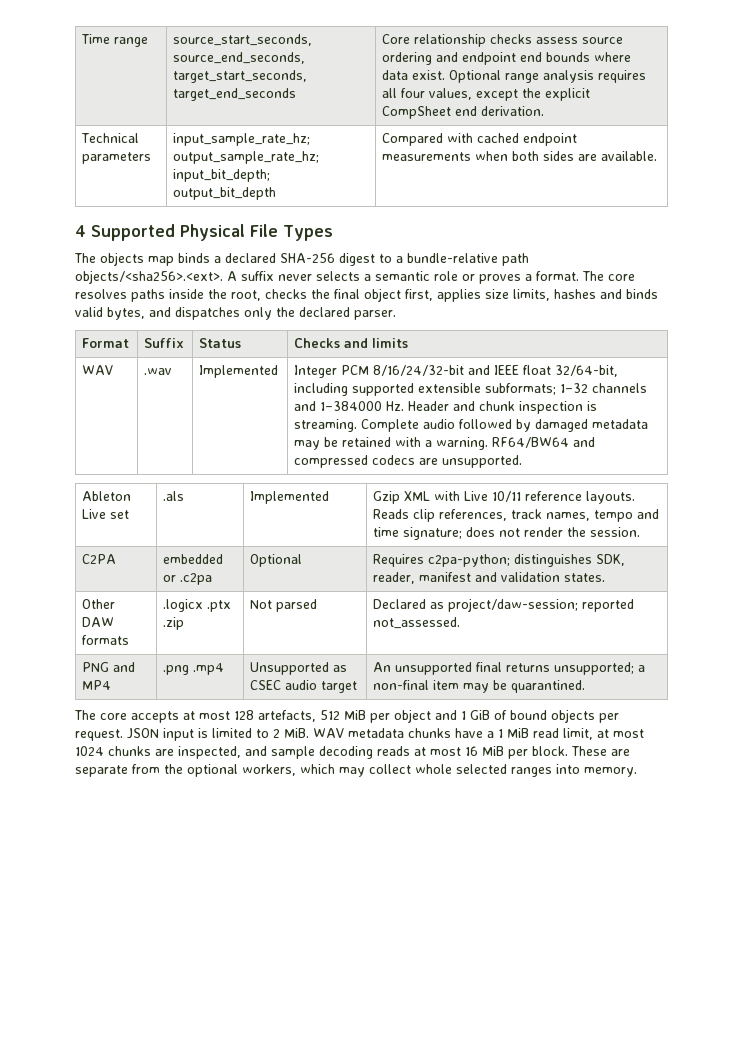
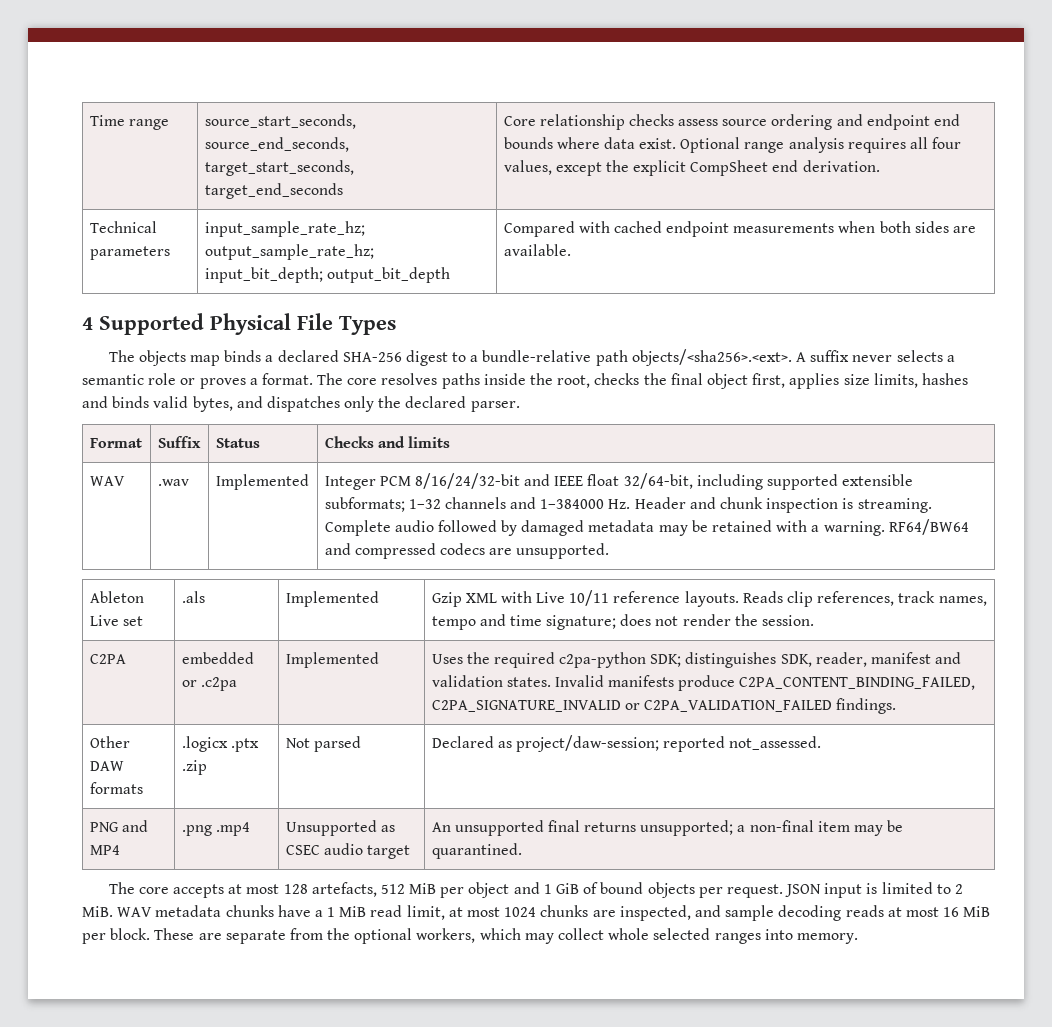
- C2PA | embedded or .c2pa | Optional | Requires c2pa-python; distinguishes SDK, reader, manifest and validation states.
+ C2PA | embedded or .c2pa | Implemented | Uses the required c2pa-python SDK; distinguishes SDK, reader, manifest and validation states. Invalid manifests produce C2PA_CONTENT_BINDING_FAILED, C2PA_SIGNATURE_INVALID or C2PA_VALIDATION_FAILED findings.

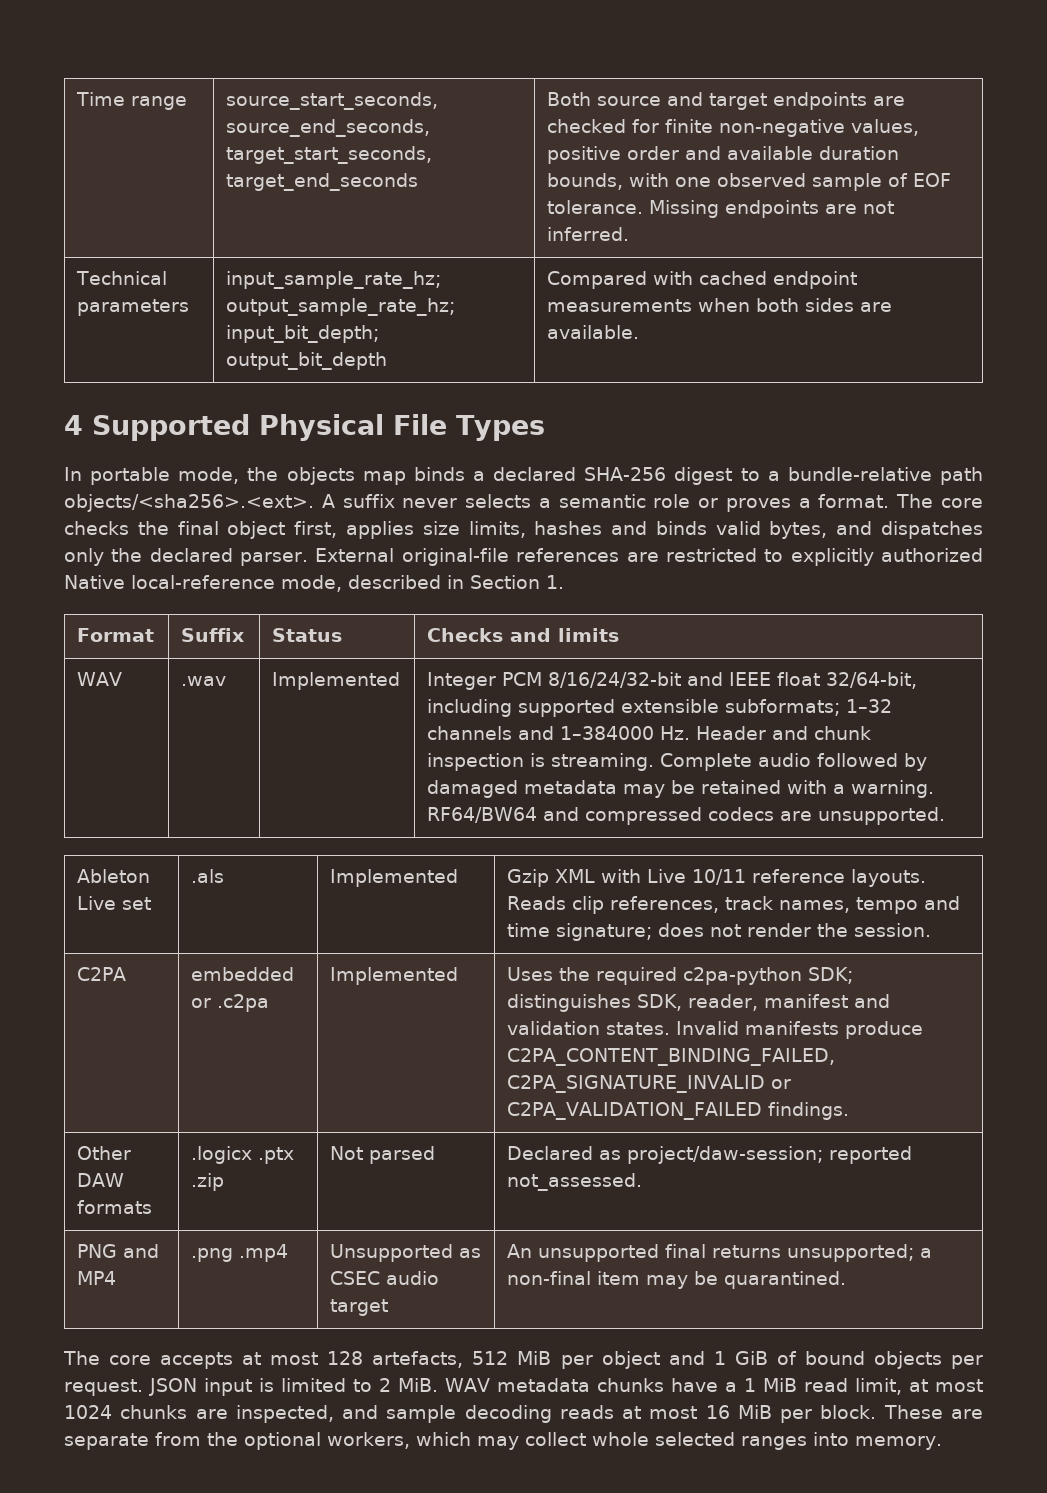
- Time range | source_start_seconds, source_end_seconds, target_start_seconds, target_end_seconds | Core relationship checks assess source ordering and endpoint end bounds where data exist. Optional range analysis requires all four values, except the explicit CompSheet end derivation.
+ Time range | source_start_seconds, source_end_seconds, target_start_seconds, target_end_seconds | Both source and target endpoints are checked for finite non-negative values, positive order and available duration bounds, with one observed sample of EOF tolerance. Missing endpoints are not inferred.
- The objects map binds a declared SHA-256 digest to a bundle-relative path objects/<sha256>.<ext>. A suffix never selects a semantic role or proves a format.
+ In portable mode, the objects map binds a declared SHA-256 digest to a bundle-relative path objects/<sha256>.<ext>. A suffix never selects a semantic role or proves a format.
- The core resolves paths inside the root, checks the final object first, applies size limits, hashes and binds valid bytes, and dispatches only the declared parser.
+ The core checks the final object first, applies size limits, hashes and binds valid bytes, and dispatches only the declared parser. External original-file references are restricted to explicitly authorized Native local-reference mode, described in Section 1.

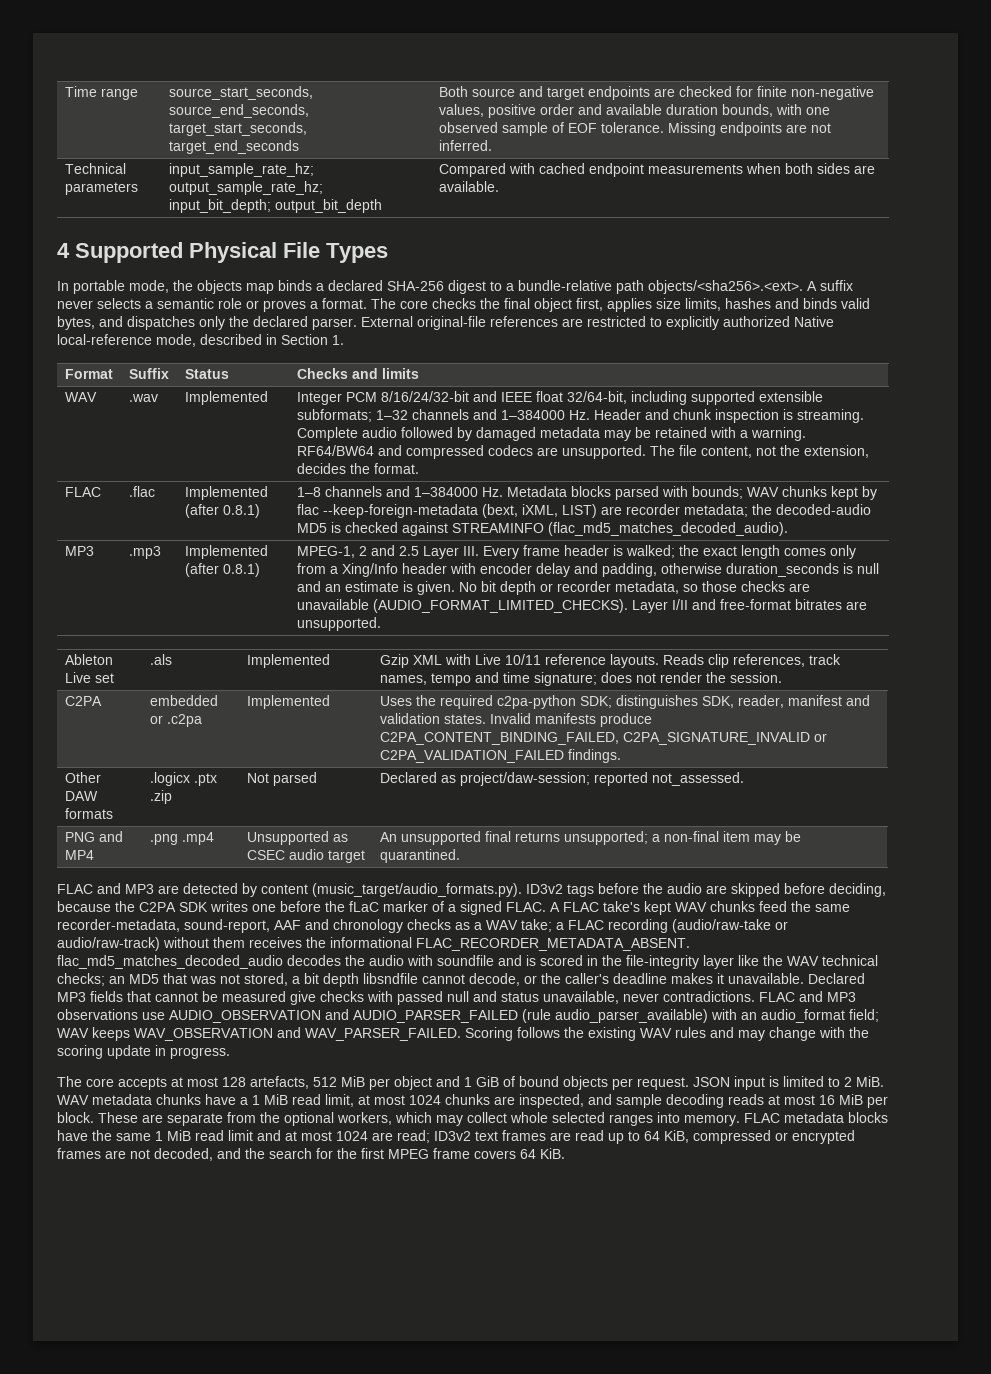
+ The file content, not the extension, decides the format.
+ FLAC | .flac | Implemented (after 0.8.1) | 1–8 channels and 1–384000 Hz. Metadata blocks parsed with bounds; WAV chunks kept by flac --keep-foreign-metadata (bext, iXML, LIST) are recorder metadata; the decoded-audio MD5 is checked against STREAMINFO (flac_md5_matches_decoded_audio).
+ MP3 | .mp3 | Implemented (after 0.8.1) | MPEG-1, 2 and 2.5 Layer III. Every frame header is walked; the exact length comes only from a Xing/Info header with encoder delay and padding, otherwise duration_seconds is null and an estimate is given. No bit depth or recorder metadata, so those checks are unavailable (AUDIO_FORMAT_LIMITED_CHECKS). Layer I/II and free-format bitrates are unsupported.
+ FLAC and MP3 are detected by content (music_target/audio_formats.py). ID3v2 tags before the audio are skipped before deciding, because the C2PA SDK writes one before the fLaC marker of a signed FLAC. A FLAC take's kept WAV chunks feed the same recorder-metadata, sound-report, AAF and chronology checks as a WAV take; a FLAC recording (audio/raw-take or audio/raw-track) without them receives the informational FLAC_RECORDER_METADATA_ABSENT. flac_md5_matches_decoded_audio decodes the audio with soundfile and is scored in the file-integrity layer like the WAV technical checks; an MD5 that was not stored, a bit depth libsndfile cannot decode, or the caller's deadline makes it unavailable. Declared MP3 fields that cannot be measured give checks with passed null and status unavailable, never contradictions. FLAC and MP3 observations use AUDIO_OBSERVATION and AUDIO_PARSER_FAILED (rule audio_parser_available) with an audio_format field; WAV keeps WAV_OBSERVATION and WAV_PARSER_FAILED. Scoring follows the existing WAV rules and may change with the scoring update in progress.
+ FLAC metadata blocks have the same 1 MiB read limit and at most 1024 are read; ID3v2 text frames are read up to 64 KiB, compressed or encrypted frames are not decoded, and the search for the first MPEG frame covers 64 KiB.

